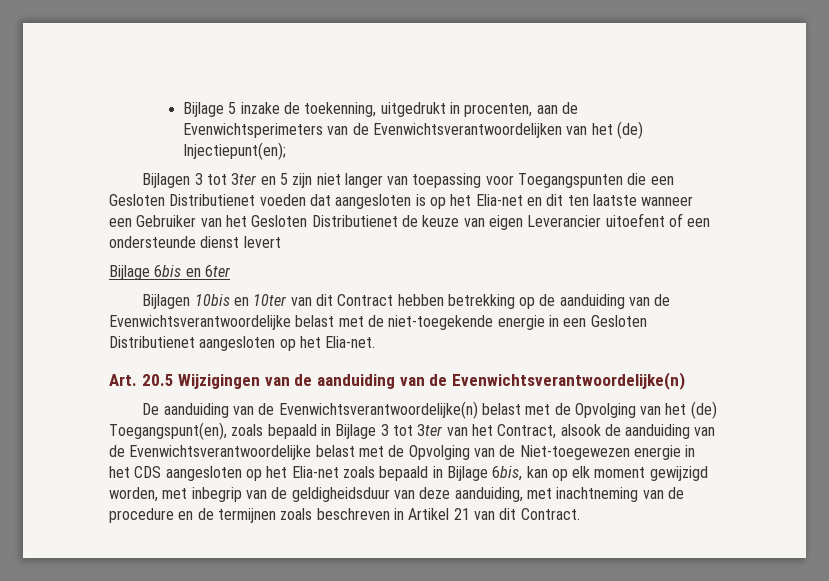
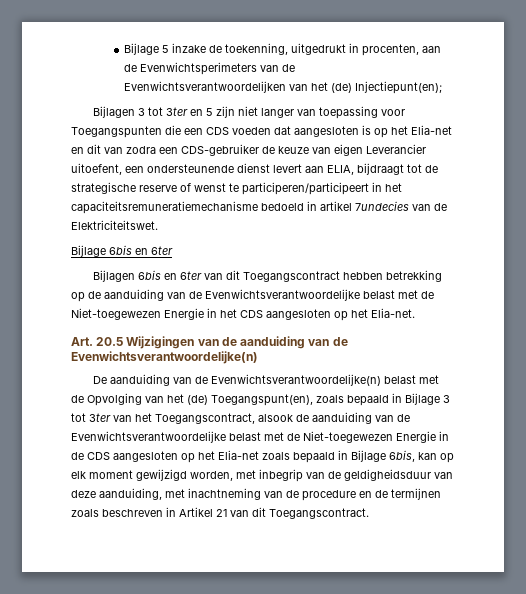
- Bijlagen 3 tot 3ter en 5 zijn niet langer van toepassing voor Toegangspunten die een Gesloten Distributienet voeden dat aangesloten is op het Elia-net en dit ten laatste wanneer een Gebruiker van het Gesloten Distributienet de keuze van eigen Leverancier uitoefent of een ondersteunde dienst levert
+ Bijlagen 3 tot 3ter en 5 zijn niet langer van toepassing voor Toegangspunten die een CDS voeden dat aangesloten is op het Elia-net en dit van zodra een CDS-gebruiker de keuze van eigen Leverancier uitoefent, een ondersteunende dienst levert aan ELIA, bijdraagt tot de strategische reserve of wenst te participeren/participeert in het capaciteitsremuneratiemechanisme bedoeld in artikel 7undecies van de Elektriciteitswet.
- Bijlagen 10bis en 10ter van dit Contract hebben betrekking op de aanduiding van de Evenwichtsverantwoordelijke belast met de niet-toegekende energie in een Gesloten Distributienet aangesloten op het Elia-net.
+ Bijlagen 6bis en 6ter van dit Toegangscontract hebben betrekking op de aanduiding van de Evenwichtsverantwoordelijke belast met de Niet-toegewezen Energie in het CDS aangesloten op het Elia-net.
- De aanduiding van de Evenwichtsverantwoordelijke(n) belast met de Opvolging van het (de) Toegangspunt(en), zoals bepaald in Bijlage 3 tot 3ter van het Contract, alsook de aanduiding van de Evenwichtsverantwoordelijke belast met de Opvolging van de Niet-toegewezen energie in het CDS aangesloten op het Elia-net zoals bepaald in Bijlage 6bis, kan op elk moment gewijzigd worden, met inbegrip van de geldigheidsduur van deze aanduiding, met inachtneming van de procedure en de termijnen zoals beschreven in Artikel 21 van dit Contract.
+ De aanduiding van de Evenwichtsverantwoordelijke(n) belast met de Opvolging van het (de) Toegangspunt(en), zoals bepaald in Bijlage 3 tot 3ter van het Toegangscontract, alsook de aanduiding van de Evenwichtsverantwoordelijke belast met de Niet-toegewezen Energie in de CDS aangesloten op het Elia-net zoals bepaald in Bijlage 6bis, kan op elk moment gewijzigd worden, met inbegrip van de geldigheidsduur van deze aanduiding, met inachtneming van de procedure en de termijnen zoals beschreven in Artikel 21 van dit Toegangscontract.

